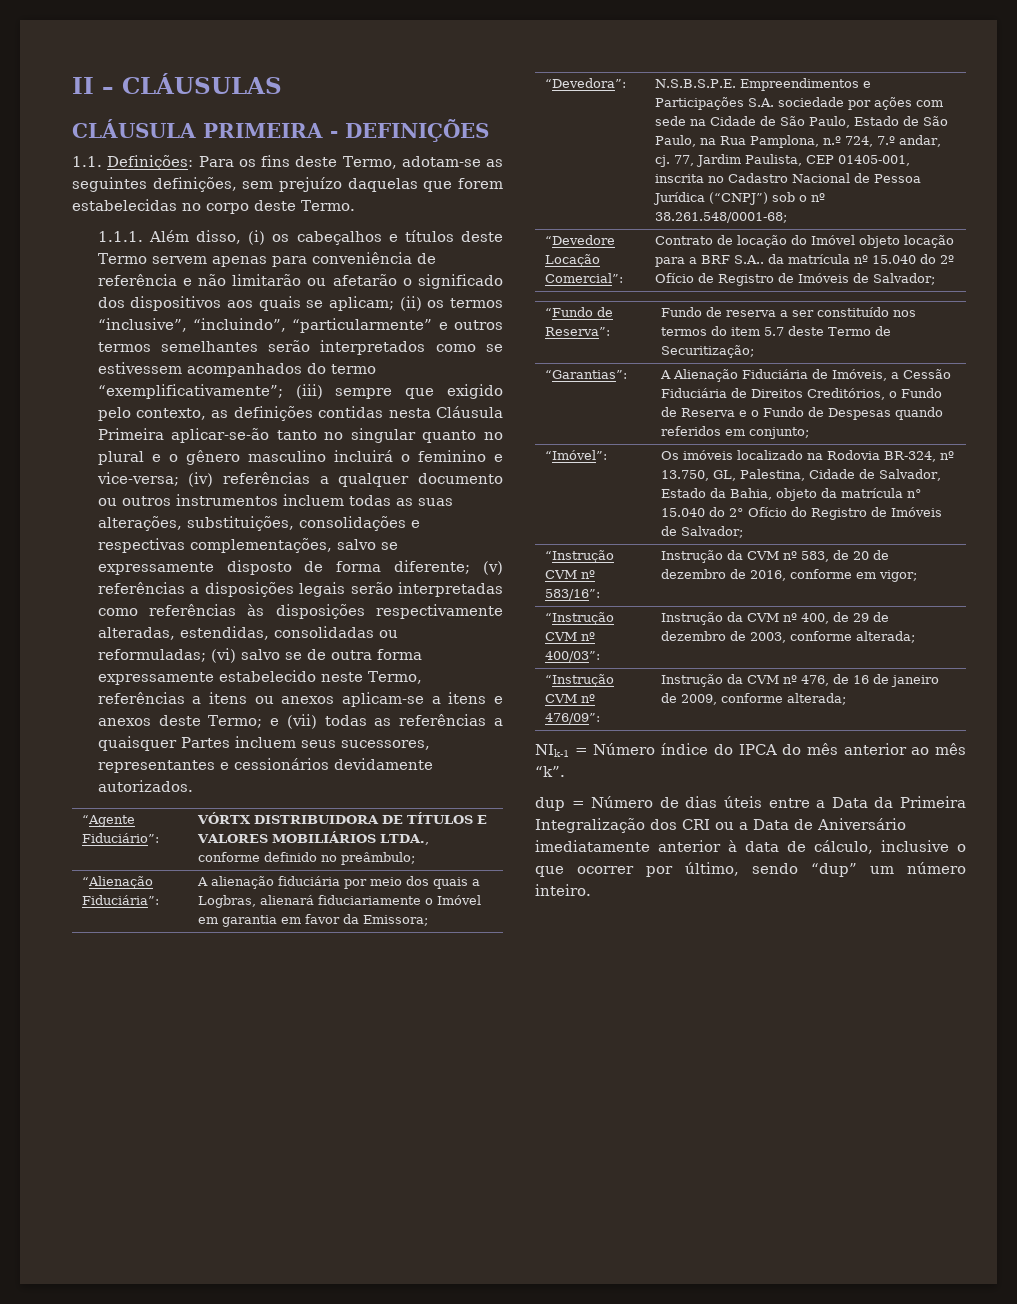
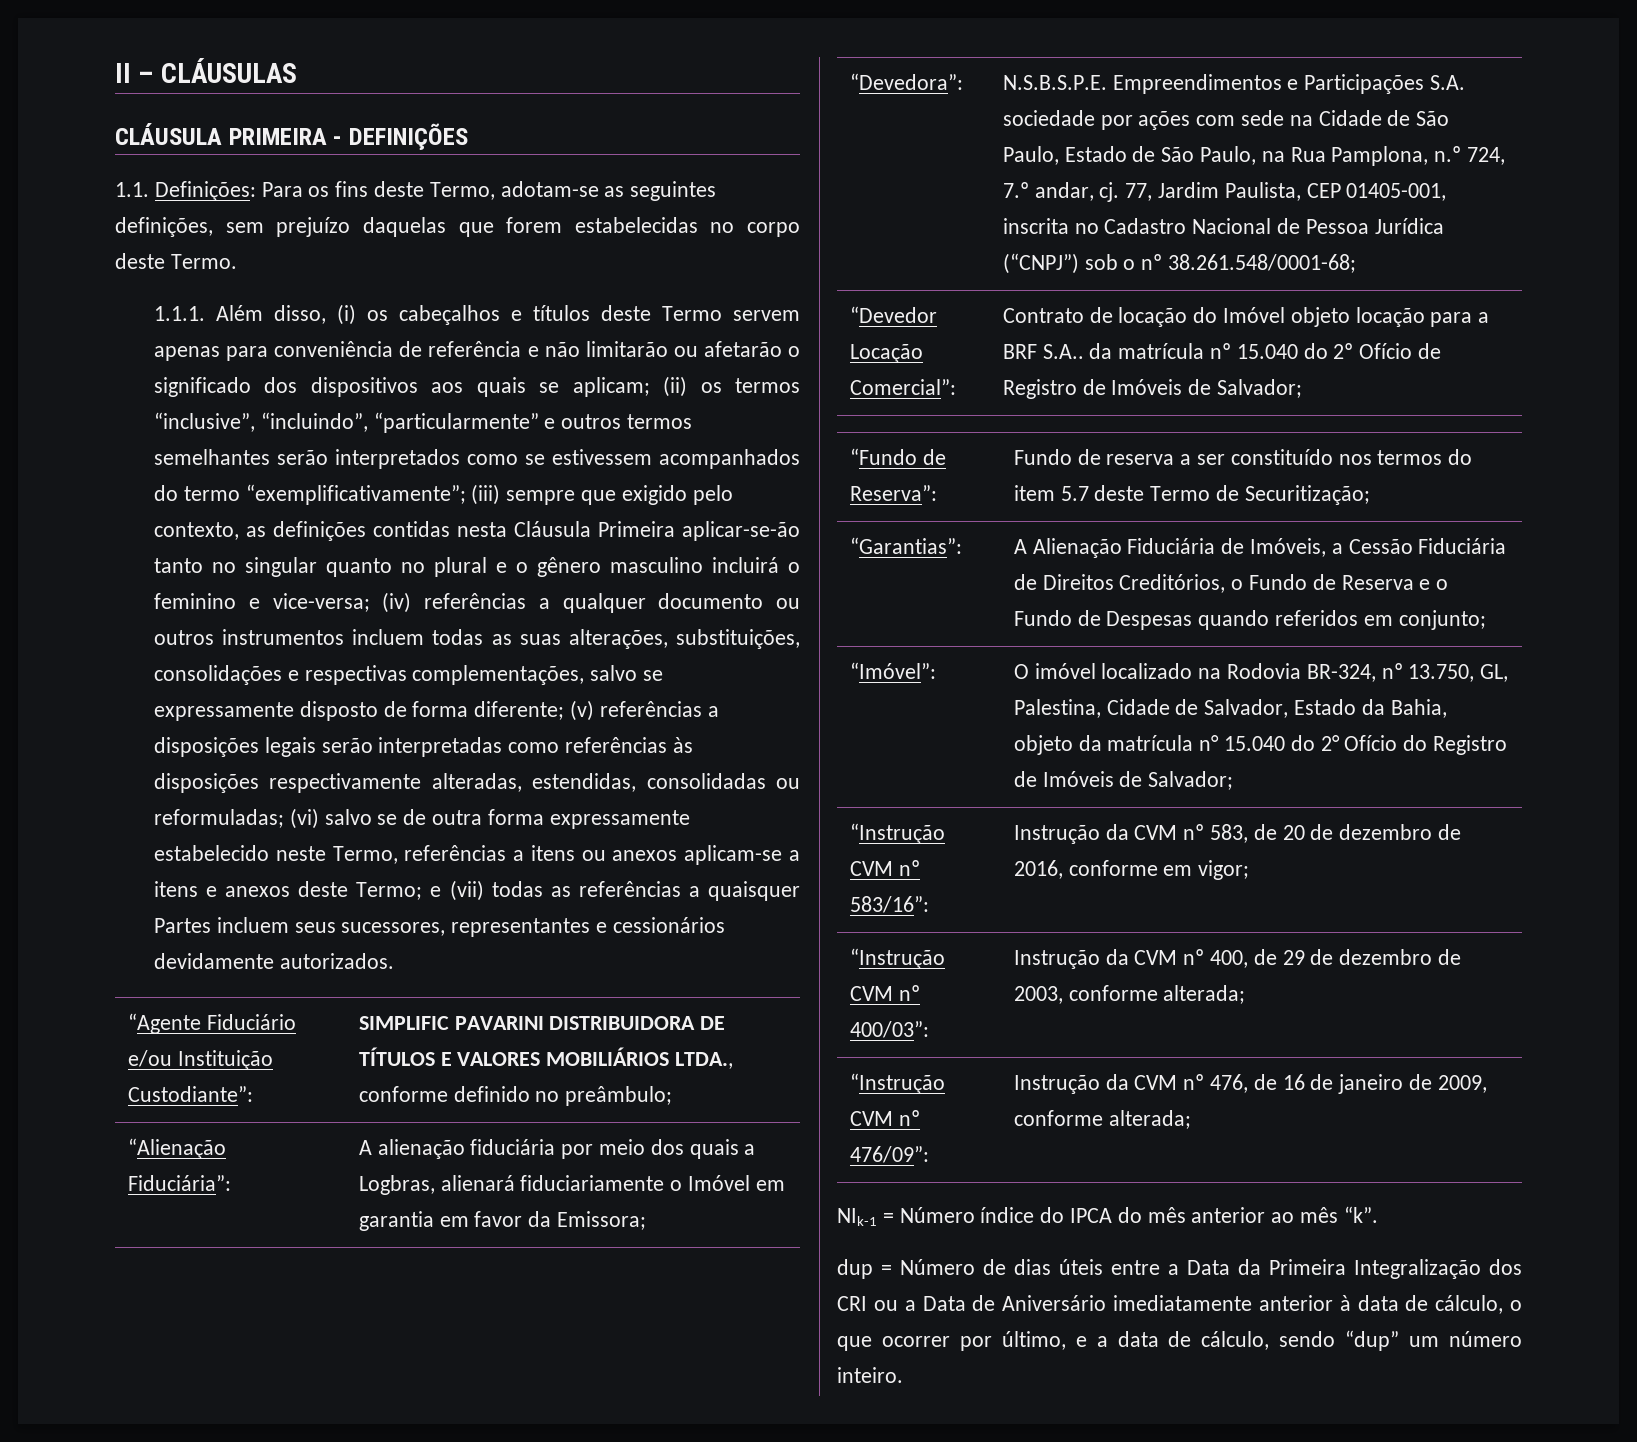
- “Agente Fiduciário”: | VÓRTX DISTRIBUIDORA DE TÍTULOS E VALORES MOBILIÁRIOS LTDA., conforme definido no preâmbulo;
+ “Agente Fiduciário e/ou Instituição Custodiante”: | SIMPLIFIC PAVARINI DISTRIBUIDORA DE TÍTULOS E VALORES MOBILIÁRIOS LTDA., conforme definido no preâmbulo;
- “Devedore Locação Comercial”: | Contrato de locação do Imóvel objeto locação para a BRF S.A.. da matrícula nº 15.040 do 2º Ofício de Registro de Imóveis de Salvador;
+ “Devedor Locação Comercial”: | Contrato de locação do Imóvel objeto locação para a BRF S.A.. da matrícula nº 15.040 do 2º Ofício de Registro de Imóveis de Salvador;
- “Imóvel”: | Os imóveis localizado na Rodovia BR-324, nº 13.750, GL, Palestina, Cidade de Salvador, Estado da Bahia, objeto da matrícula n° 15.040 do 2° Ofício do Registro de Imóveis de Salvador;
+ “Imóvel”: | O imóvel localizado na Rodovia BR-324, nº 13.750, GL, Palestina, Cidade de Salvador, Estado da Bahia, objeto da matrícula n° 15.040 do 2° Ofício do Registro de Imóveis de Salvador;
- dup = Número de dias úteis entre a Data da Primeira Integralização dos CRI ou a Data de Aniversário imediatamente anterior à data de cálculo, inclusive o que ocorrer por último, sendo “dup” um número inteiro.
+ dup = Número de dias úteis entre a Data da Primeira Integralização dos CRI ou a Data de Aniversário imediatamente anterior à data de cálculo, o que ocorrer por último, e a data de cálculo, sendo “dup” um número inteiro.

